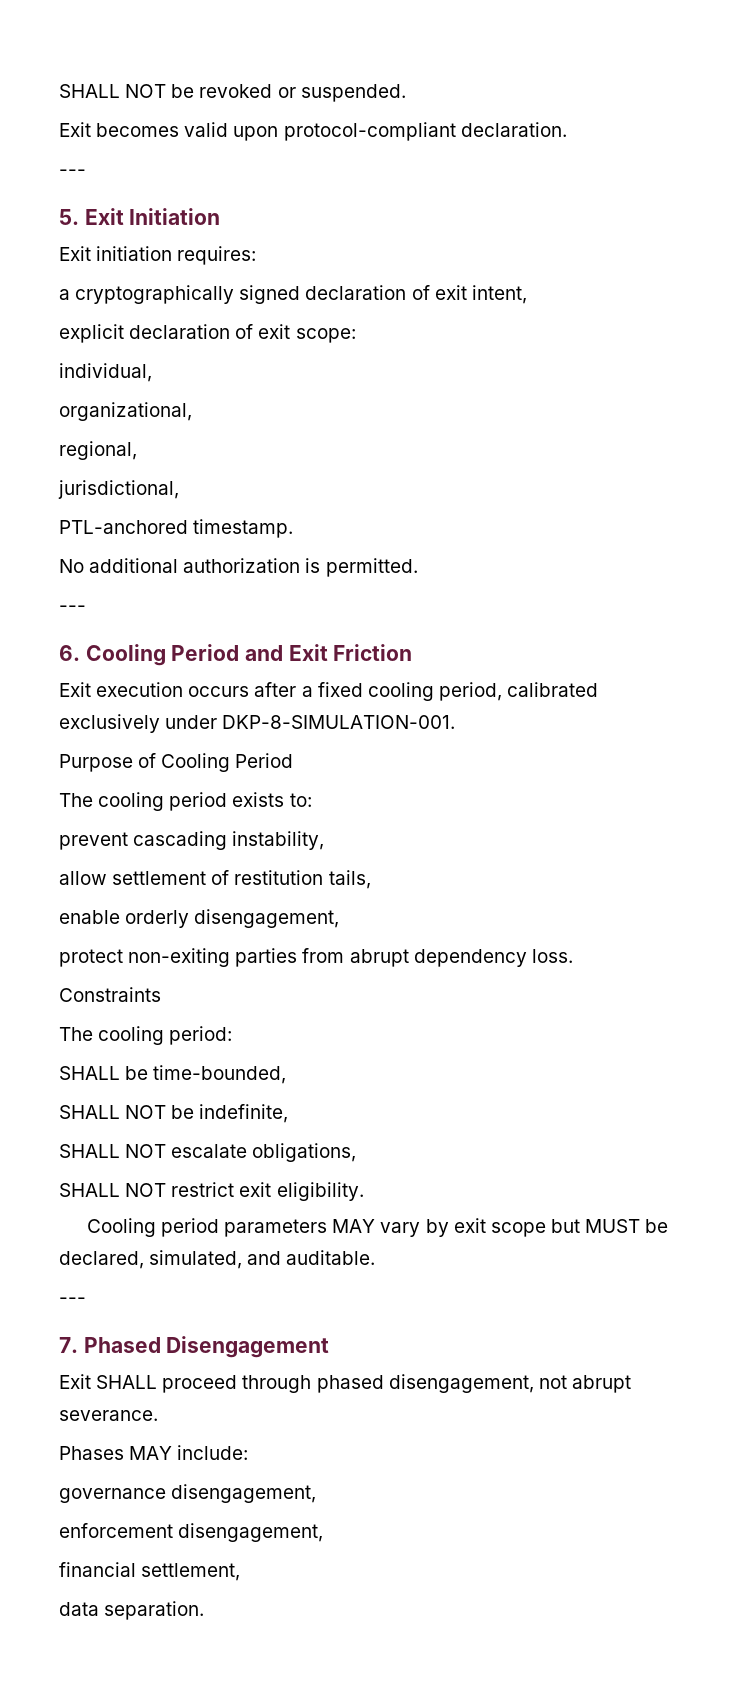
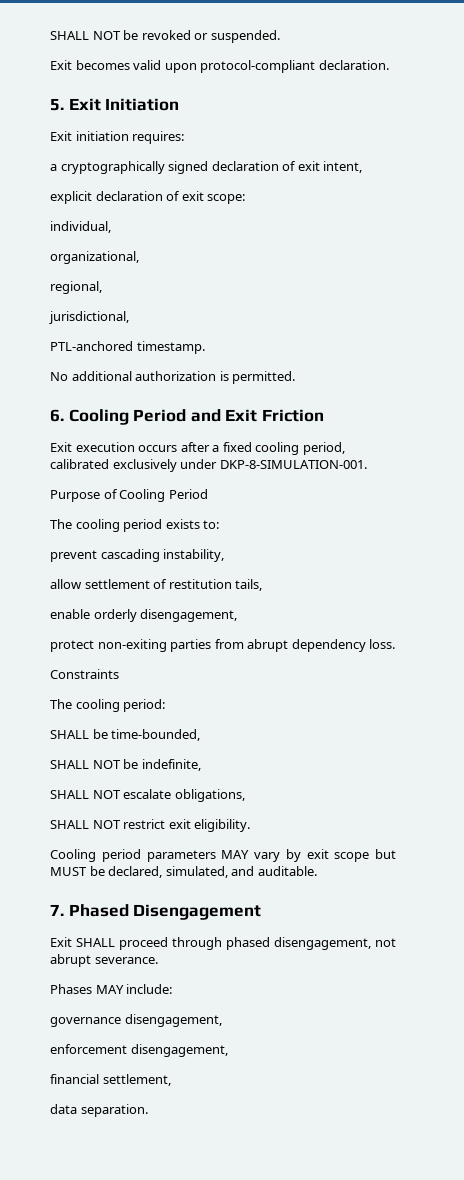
  Exit becomes valid upon protocol-compliant declaration.
- ---
  No additional authorization is permitted.
- ---
  Cooling period parameters MAY vary by exit scope but MUST be declared, simulated, and auditable.
- ---

